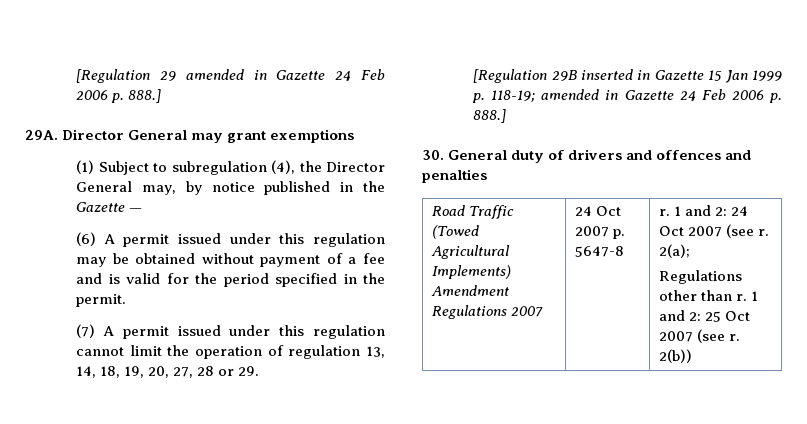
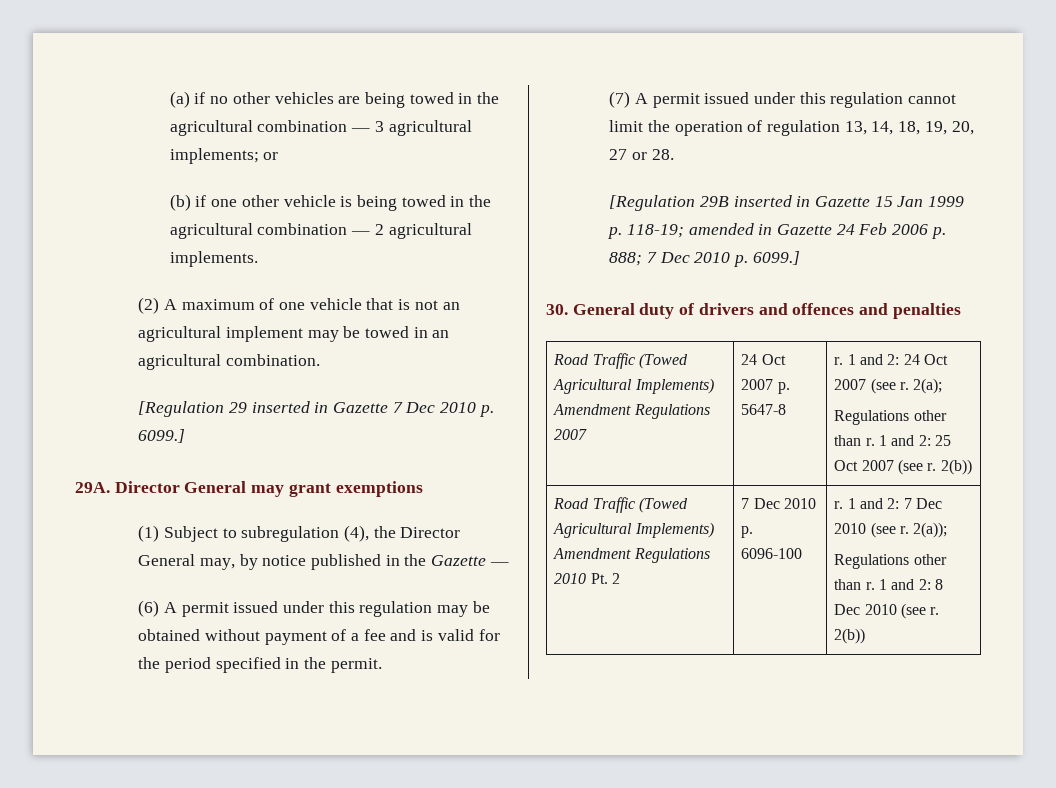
+ (a) if no other vehicles are being towed in the agricultural combination — 3 agricultural implements; or
+ (b) if one other vehicle is being towed in the agricultural combination — 2 agricultural implements.
+ (2) A maximum of one vehicle that is not an agricultural implement may be towed in an agricultural combination.
- [Regulation 29 amended in Gazette 24 Feb 2006 p. 888.]
+ [Regulation 29 inserted in Gazette 7 Dec 2010 p. 6099.]
- (7) A permit issued under this regulation cannot limit the operation of regulation 13, 14, 18, 19, 20, 27, 28 or 29.
+ (7) A permit issued under this regulation cannot limit the operation of regulation 13, 14, 18, 19, 20, 27 or 28.
- [Regulation 29B inserted in Gazette 15 Jan 1999 p. 118-19; amended in Gazette 24 Feb 2006 p. 888.]
+ [Regulation 29B inserted in Gazette 15 Jan 1999 p. 118-19; amended in Gazette 24 Feb 2006 p. 888; 7 Dec 2010 p. 6099.]
+ Road Traffic (Towed Agricultural Implements) Amendment Regulations 2010 Pt. 2 | 7 Dec 2010 p. 6096-100 | r. 1 and 2: 7 Dec 2010 (see r. 2(a));
+ Regulations other than r. 1 and 2: 8 Dec 2010 (see r. 2(b))

